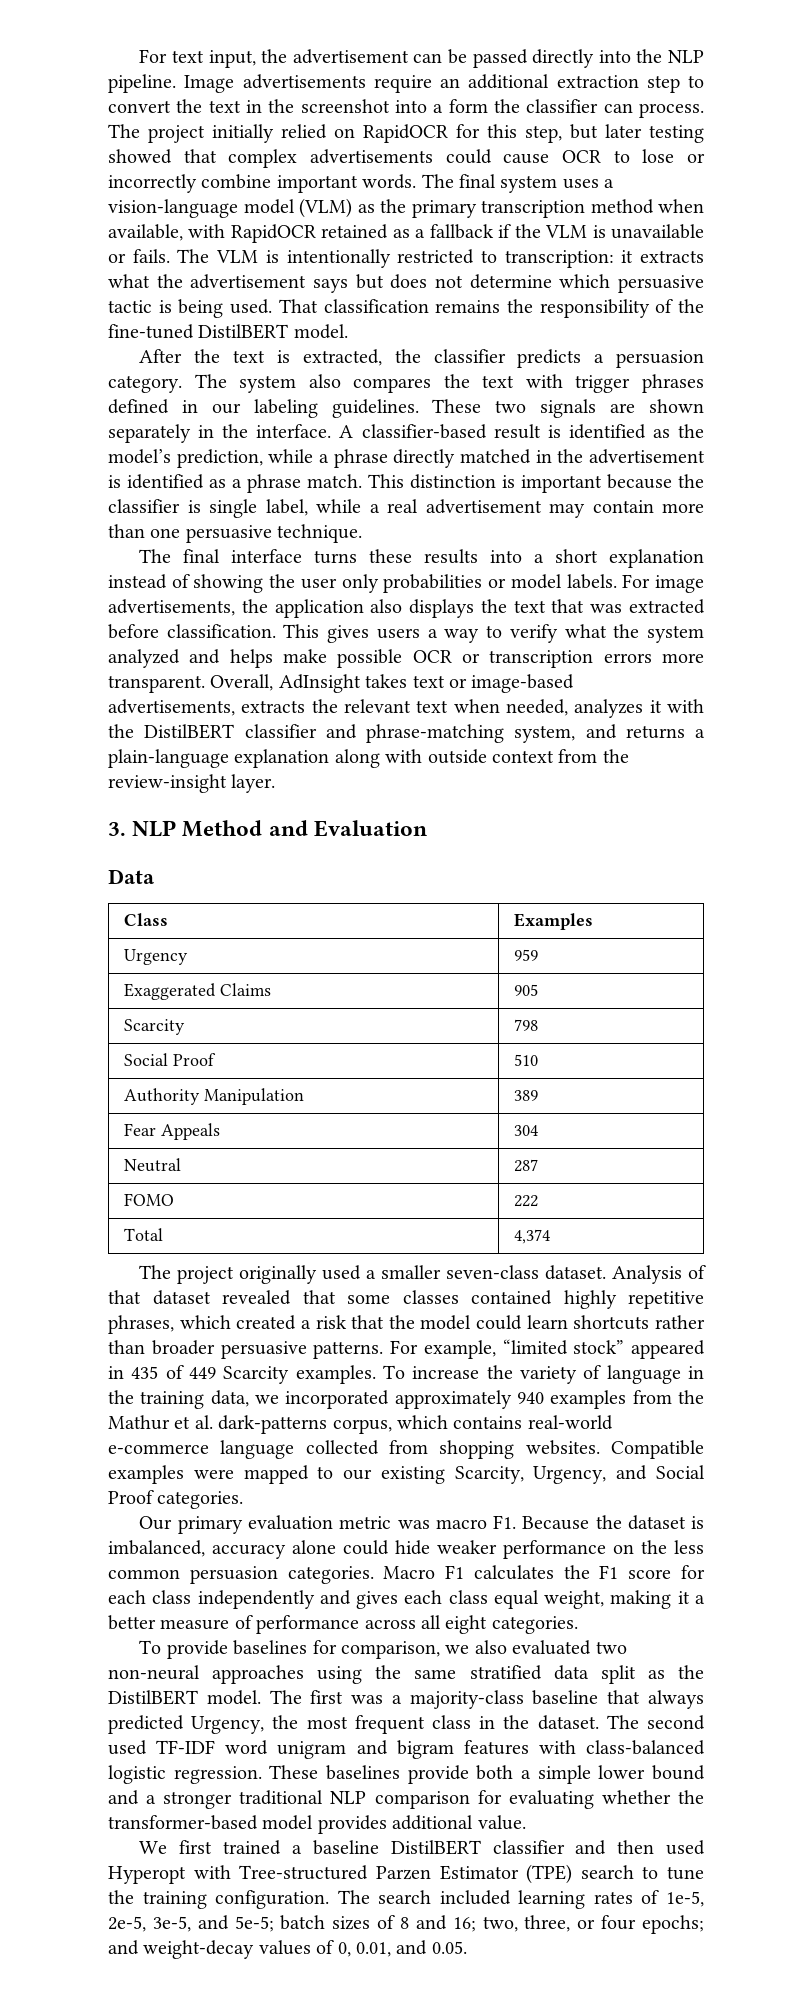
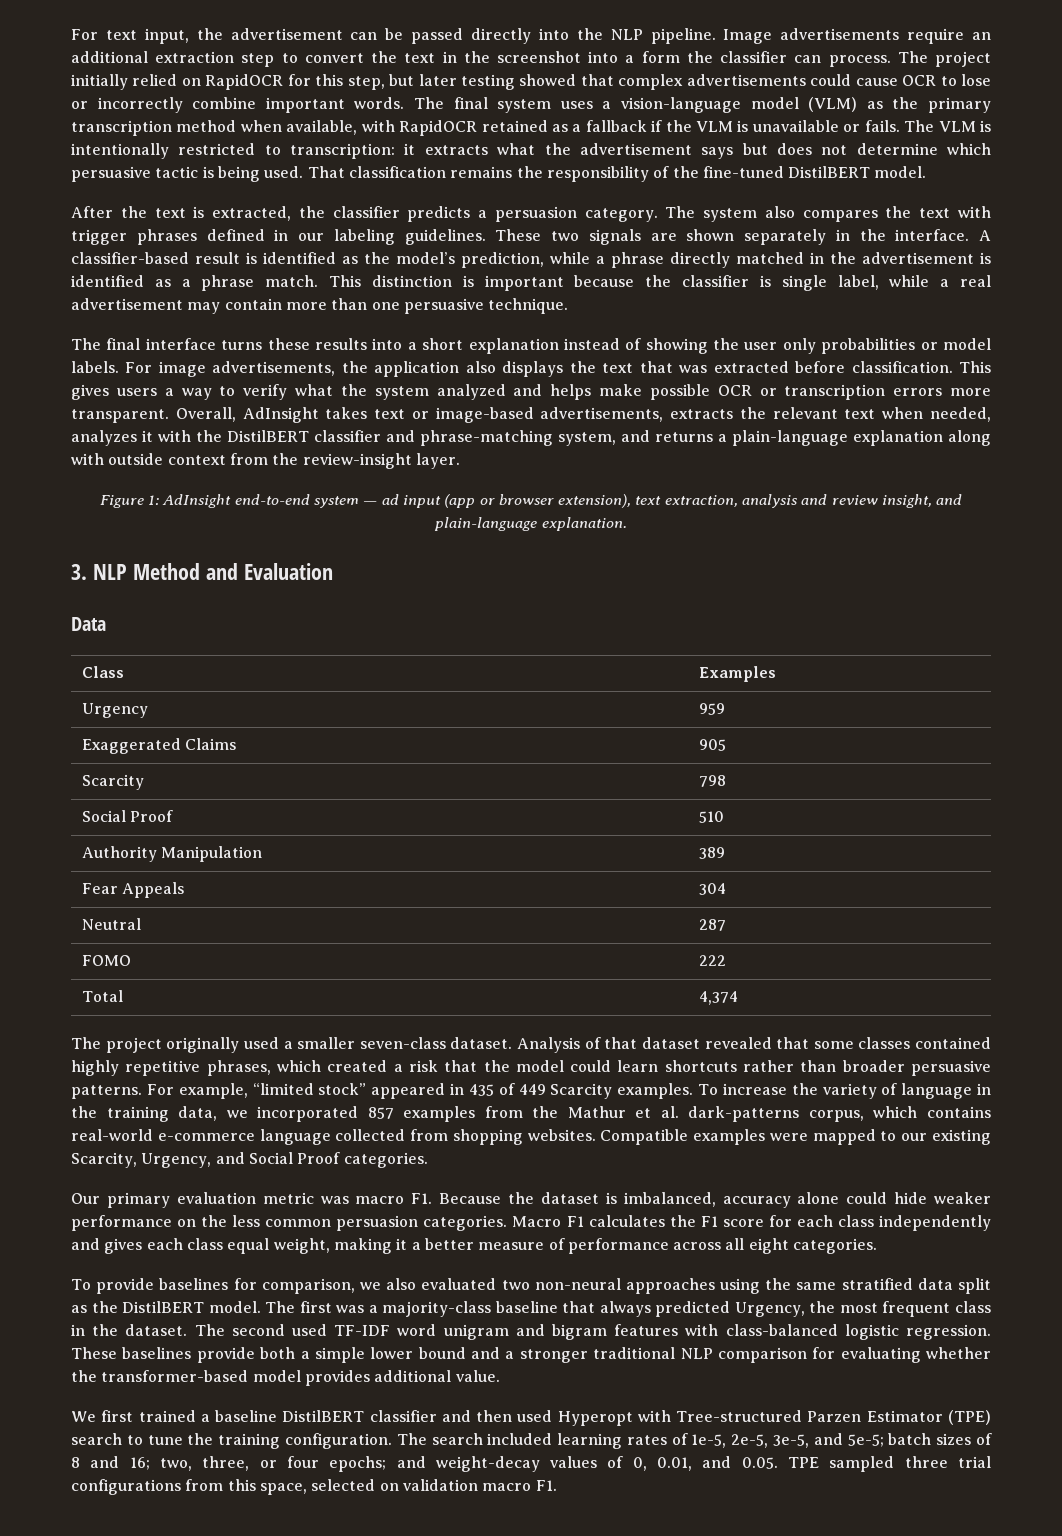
+ Figure 1: AdInsight end-to-end system — ad input (app or browser extension), text extraction, analysis and review insight, and plain-language explanation.
- To increase the variety of language in the training data, we incorporated approximately 940 examples from the Mathur et al. dark-patterns corpus, which contains real-world e-commerce language collected from shopping websites.
+ To increase the variety of language in the training data, we incorporated 857 examples from the Mathur et al. dark-patterns corpus, which contains real-world e-commerce language collected from shopping websites.
- The search included learning rates of 1e-5, 2e-5, 3e-5, and 5e-5; batch sizes of 8 and 16; two, three, or four epochs; and weight-decay values of 0, 0.01, and 0.05.
+ The search included learning rates of 1e-5, 2e-5, 3e-5, and 5e-5; batch sizes of 8 and 16; two, three, or four epochs; and weight-decay values of 0, 0.01, and 0.05. TPE sampled three trial configurations from this space, selected on validation macro F1.

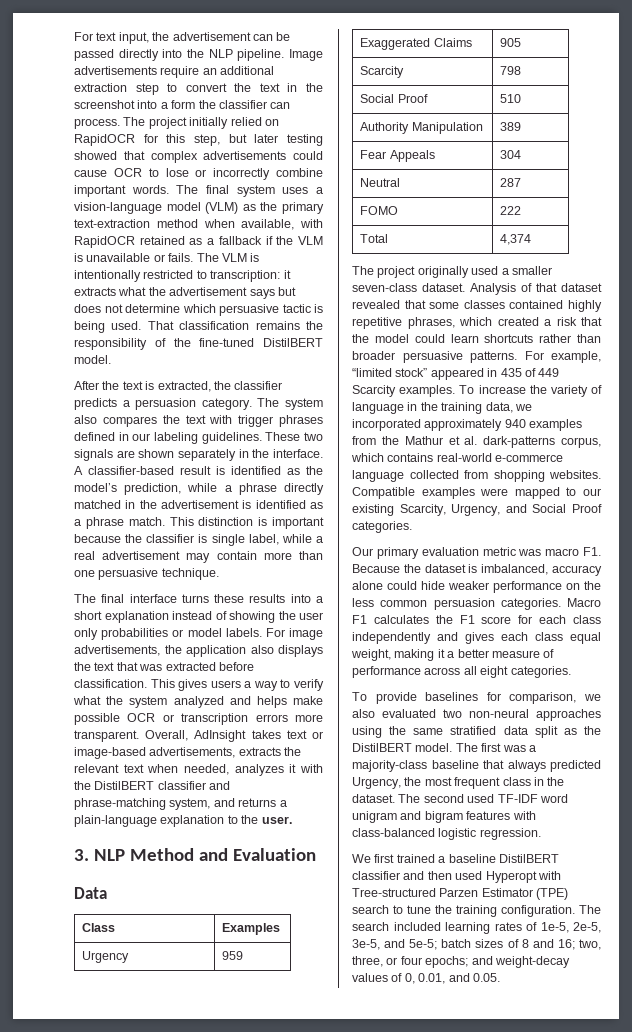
- The final system uses a vision-language model (VLM) as the primary transcription method when available, with RapidOCR retained as a fallback if the VLM is unavailable or fails.
+ The final system uses a vision-language model (VLM) as the primary text-extraction method when available, with RapidOCR retained as a fallback if the VLM is unavailable or fails.
- Overall, AdInsight takes text or image-based advertisements, extracts the relevant text when needed, analyzes it with the DistilBERT classifier and phrase-matching system, and returns a plain-language explanation along with outside context from the review-insight layer.
- Figure 1: AdInsight end-to-end system — ad input (app or browser extension), text extraction, analysis and review insight, and plain-language explanation.
+ Overall, AdInsight takes text or image-based advertisements, extracts the relevant text when needed, analyzes it with the DistilBERT classifier and phrase-matching system, and returns a plain-language explanation to the user.
- To increase the variety of language in the training data, we incorporated 857 examples from the Mathur et al. dark-patterns corpus, which contains real-world e-commerce language collected from shopping websites.
+ To increase the variety of language in the training data, we incorporated approximately 940 examples from the Mathur et al. dark-patterns corpus, which contains real-world e-commerce language collected from shopping websites.
- These baselines provide both a simple lower bound and a stronger traditional NLP comparison for evaluating whether the transformer-based model provides additional value.
- The search included learning rates of 1e-5, 2e-5, 3e-5, and 5e-5; batch sizes of 8 and 16; two, three, or four epochs; and weight-decay values of 0, 0.01, and 0.05. TPE sampled three trial configurations from this space, selected on validation macro F1.
+ The search included learning rates of 1e-5, 2e-5, 3e-5, and 5e-5; batch sizes of 8 and 16; two, three, or four epochs; and weight-decay values of 0, 0.01, and 0.05.

